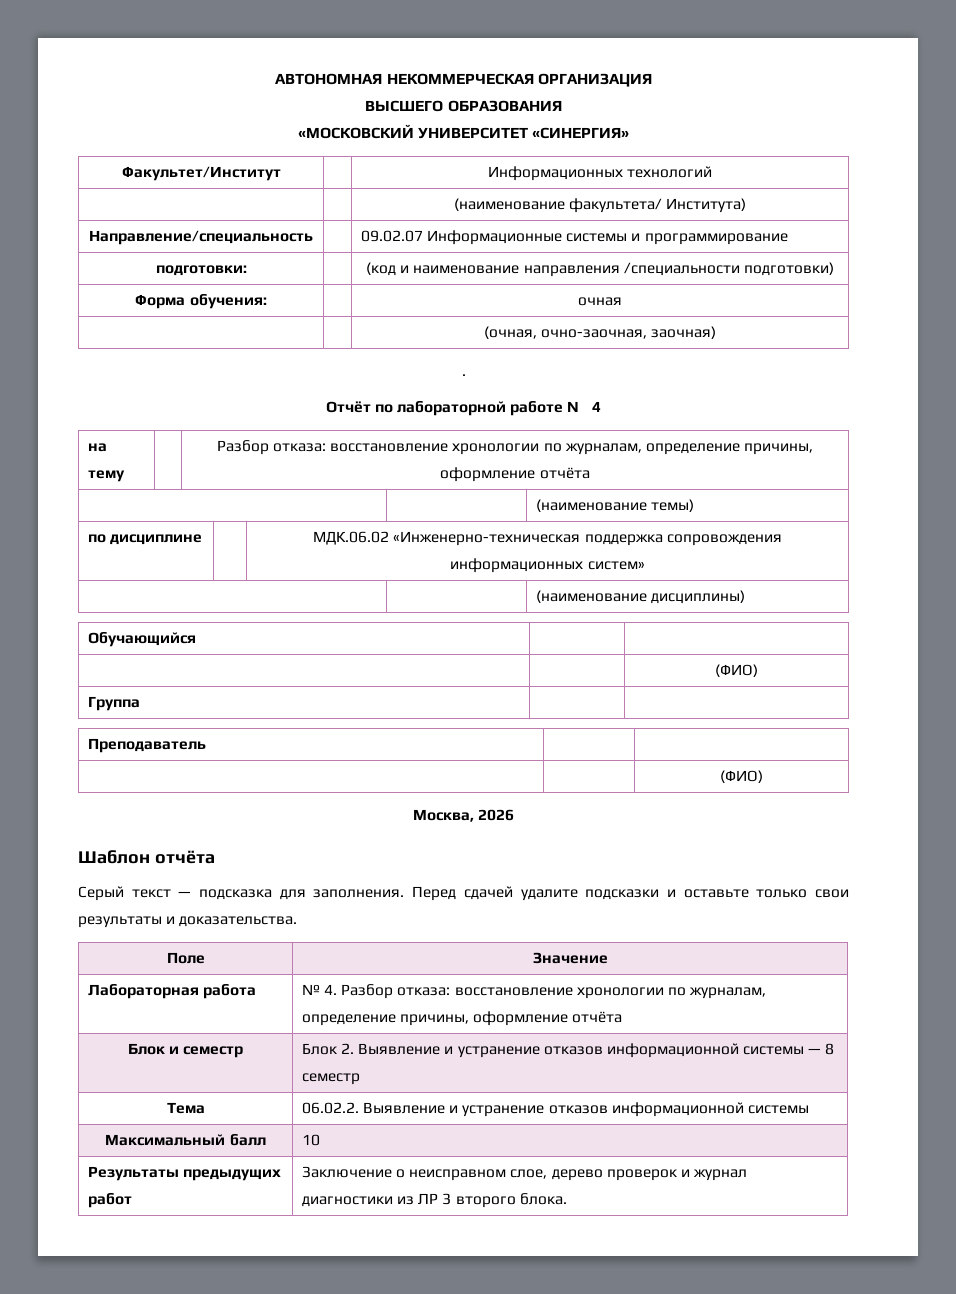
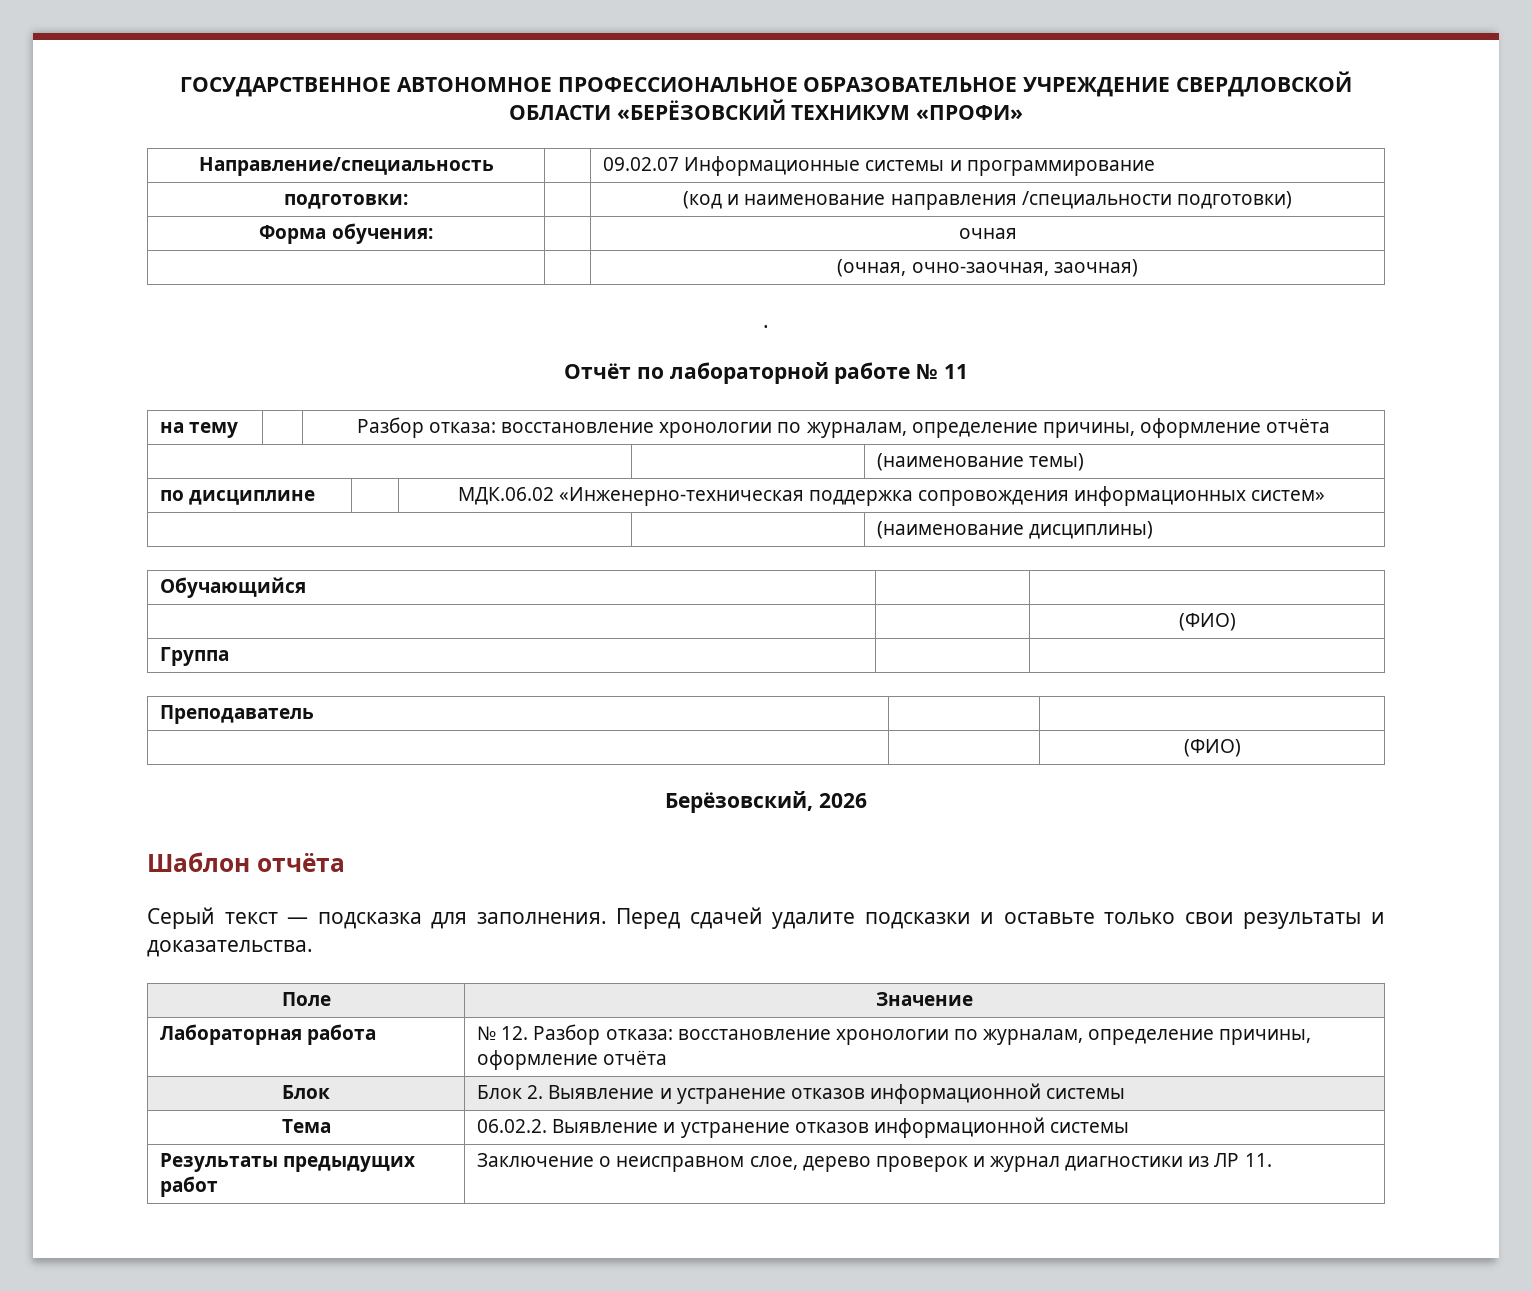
- АВТОНОМНАЯ НЕКОММЕРЧЕСКАЯ ОРГАНИЗАЦИЯ
- ВЫСШЕГО ОБРАЗОВАНИЯ
- «МОСКОВСКИЙ УНИВЕРСИТЕТ «СИНЕРГИЯ»
- Факультет/Институт | | Информационных технологий
- | | (наименование факультета/ Института)
+ ГОСУДАРСТВЕННОЕ АВТОНОМНОЕ ПРОФЕССИОНАЛЬНОЕ ОБРАЗОВАТЕЛЬНОЕ УЧРЕЖДЕНИЕ СВЕРДЛОВСКОЙ ОБЛАСТИ «БЕРЁЗОВСКИЙ ТЕХНИКУМ «ПРОФИ»
- Отчёт по лабораторной работе № 4
+ Отчёт по лабораторной работе № 11
- Москва, 2026
+ Берёзовский, 2026
- Лабораторная работа | № 4. Разбор отказа: восстановление хронологии по журналам, определение причины, оформление отчёта
+ Лабораторная работа | № 12. Разбор отказа: восстановление хронологии по журналам, определение причины, оформление отчёта
- Блок и семестр | Блок 2. Выявление и устранение отказов информационной системы — 8 семестр
+ Блок | Блок 2. Выявление и устранение отказов информационной системы
- Максимальный балл | 10
- Результаты предыдущих работ | Заключение о неисправном слое, дерево проверок и журнал диагностики из ЛР 3 второго блока.
+ Результаты предыдущих работ | Заключение о неисправном слое, дерево проверок и журнал диагностики из ЛР 11.

